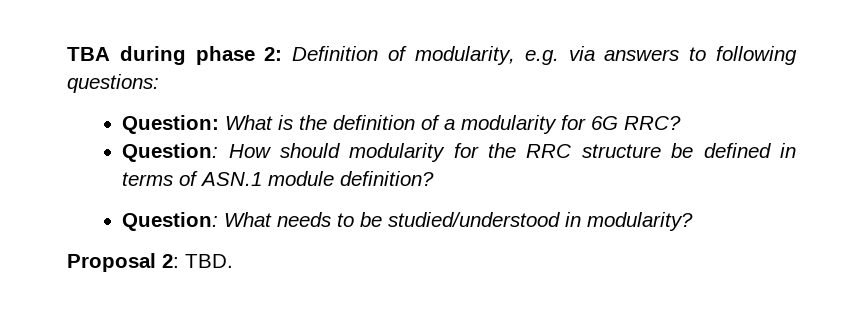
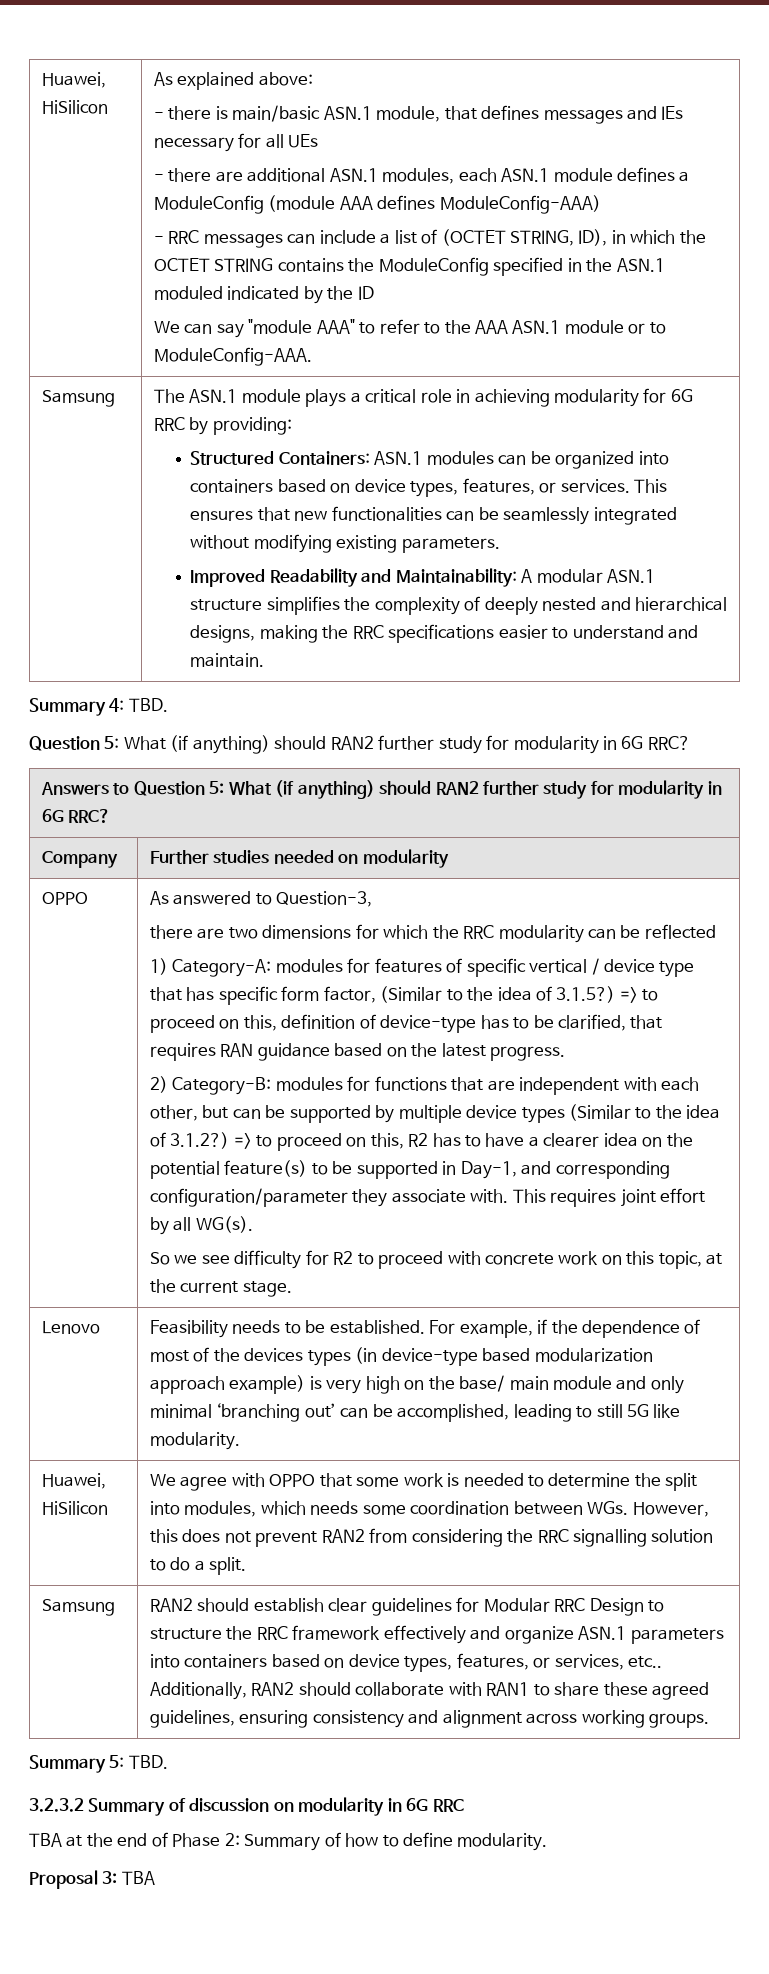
- TBA during phase 2: Definition of modularity, e.g. via answers to following questions:
- Question: What is the definition of a modularity for 6G RRC?
- Question: How should modularity for the RRC structure be defined in terms of ASN.1 module definition?
- Question: What needs to be studied/understood in modularity?
+ Huawei, HiSilicon | As explained above:
+ - there is main/basic ASN.1 module, that defines messages and IEs necessary for all UEs
+ - there are additional ASN.1 modules, each ASN.1 module defines a ModuleConfig (module AAA defines ModuleConfig-AAA)
+ - RRC messages can include a list of (OCTET STRING, ID), in which the OCTET STRING contains the ModuleConfig specified in the ASN.1 moduled indicated by the ID
+ We can say "module AAA" to refer to the AAA ASN.1 module or to ModuleConfig-AAA.
+ Samsung | The ASN.1 module plays a critical role in achieving modularity for 6G RRC by providing:
+ Structured Containers: ASN.1 modules can be organized into containers based on device types, features, or services. This ensures that new functionalities can be seamlessly integrated without modifying existing parameters.
+ Improved Readability and Maintainability: A modular ASN.1 structure simplifies the complexity of deeply nested and hierarchical designs, making the RRC specifications easier to understand and maintain.
+ Summary 4: TBD.
+ Question 5: What (if anything) should RAN2 further study for modularity in 6G RRC?
+ Answers to Question 5: What (if anything) should RAN2 further study for modularity in 6G RRC?
+ Company | Further studies needed on modularity
+ OPPO | As answered to Question-3,
+ there are two dimensions for which the RRC modularity can be reflected
+ 1) Category-A: modules for features of specific vertical / device type that has specific form factor, (Similar to the idea of 3.1.5?) => to proceed on this, definition of device-type has to be clarified, that requires RAN guidance based on the latest progress.
+ 2) Category-B: modules for functions that are independent with each other, but can be supported by multiple device types (Similar to the idea of 3.1.2?) => to proceed on this, R2 has to have a clearer idea on the potential feature(s) to be supported in Day-1, and corresponding configuration/parameter they associate with. This requires joint effort by all WG(s).
+ So we see difficulty for R2 to proceed with concrete work on this topic, at the current stage.
+ Lenovo | Feasibility needs to be established. For example, if the dependence of most of the devices types (in device-type based modularization approach example) is very high on the base/ main module and only minimal ‘branching out’ can be accomplished, leading to still 5G like modularity.
+ Huawei, HiSilicon | We agree with OPPO that some work is needed to determine the split into modules, which needs some coordination between WGs. However, this does not prevent RAN2 from considering the RRC signalling solution to do a split.
+ Samsung | RAN2 should establish clear guidelines for Modular RRC Design to structure the RRC framework effectively and organize ASN.1 parameters into containers based on device types, features, or services, etc.. Additionally, RAN2 should collaborate with RAN1 to share these agreed guidelines, ensuring consistency and alignment across working groups.
+ Summary 5: TBD.
+ 3.2.3.2 Summary of discussion on modularity in 6G RRC
+ TBA at the end of Phase 2: Summary of how to define modularity.
- Proposal 2: TBD.
+ Proposal 3: TBA

